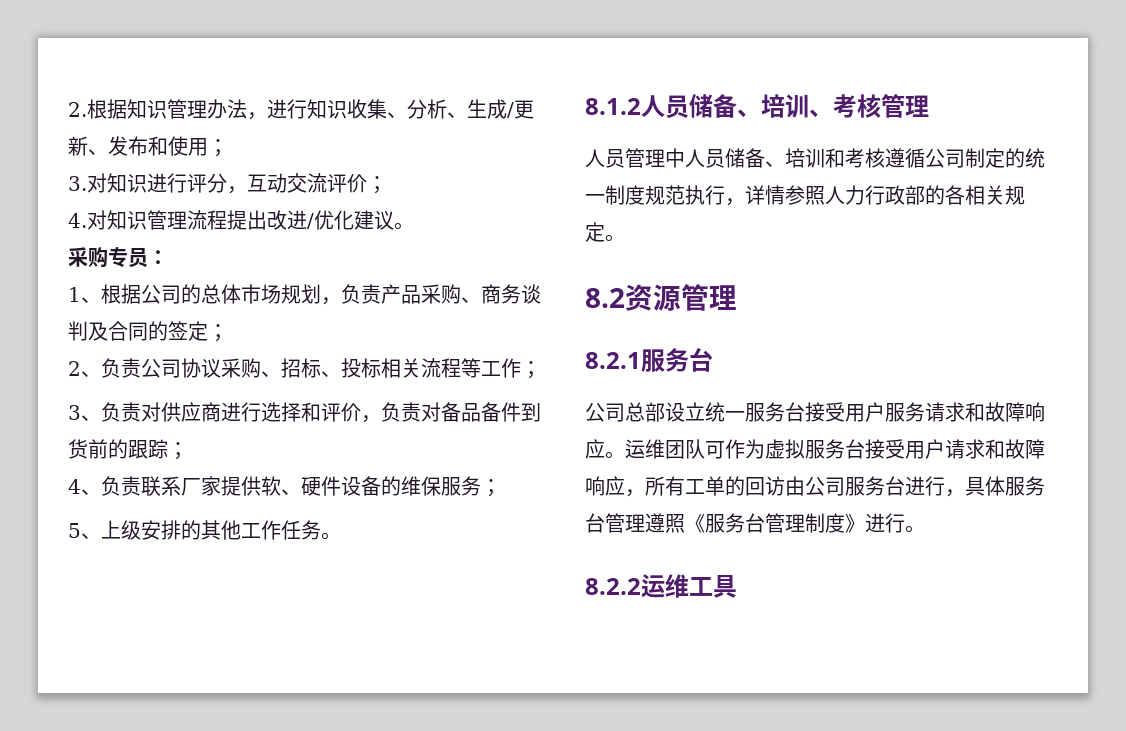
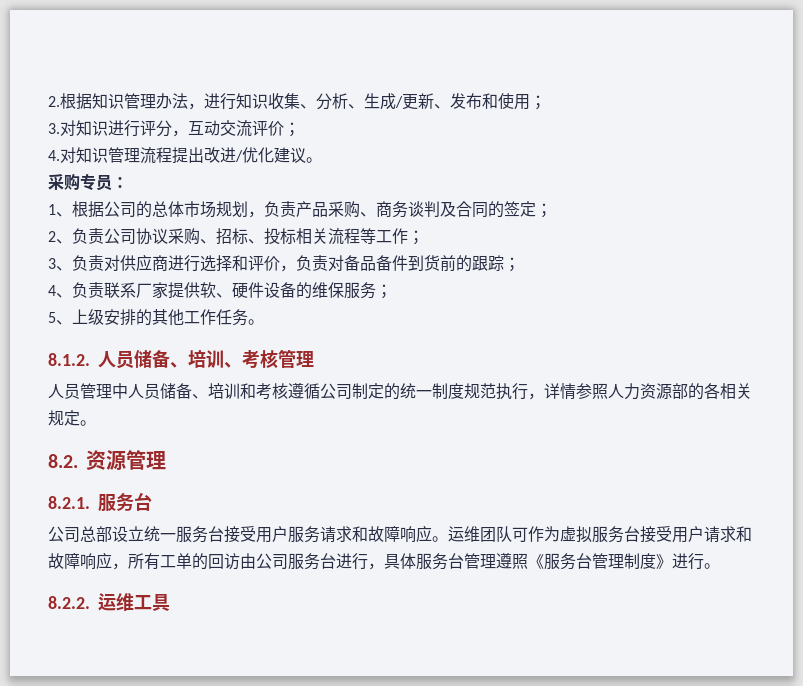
- 8.1.2人员储备、培训、考核管理
+ 8.1.2.人员储备、培训、考核管理
- 人员管理中人员储备、培训和考核遵循公司制定的统一制度规范执行，详情参照人力行政部的各相关规定。
+ 人员管理中人员储备、培训和考核遵循公司制定的统一制度规范执行，详情参照人力资源部的各相关规定。
- 8.2资源管理
+ 8.2.资源管理
- 8.2.1服务台
+ 8.2.1.服务台
- 8.2.2运维工具
+ 8.2.2.运维工具

